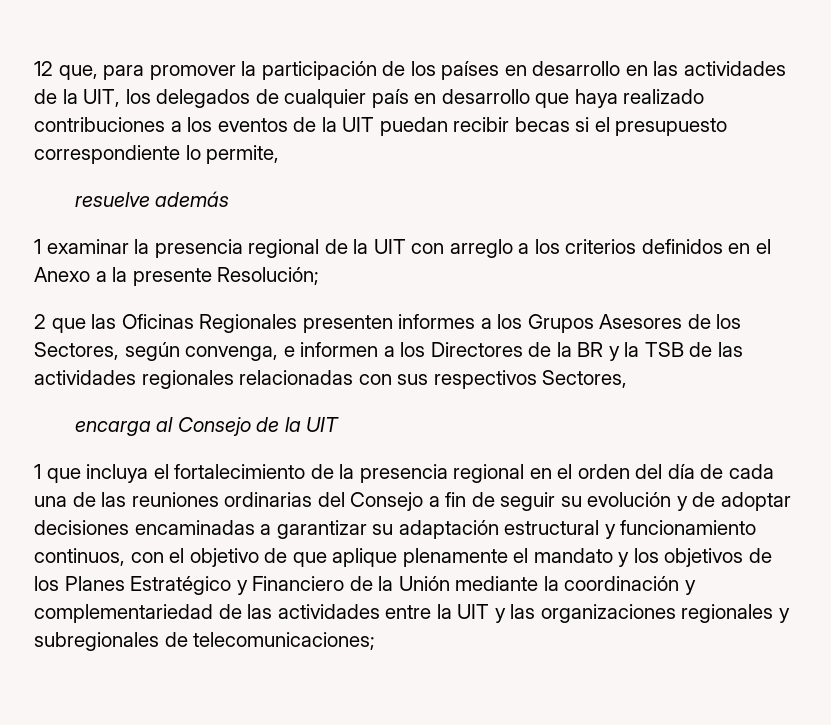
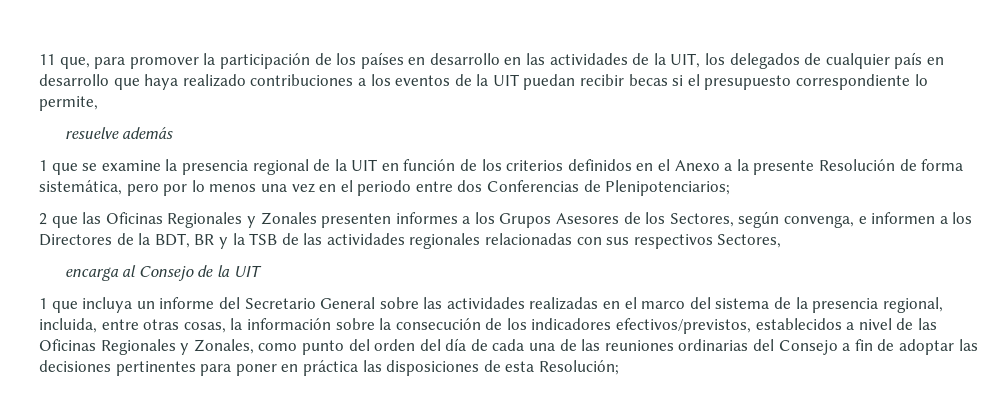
- 12 que, para promover la participación de los países en desarrollo en las actividades de la UIT, los delegados de cualquier país en desarrollo que haya realizado contribuciones a los eventos de la UIT puedan recibir becas si el presupuesto correspondiente lo permite,
+ 11 que, para promover la participación de los países en desarrollo en las actividades de la UIT, los delegados de cualquier país en desarrollo que haya realizado contribuciones a los eventos de la UIT puedan recibir becas si el presupuesto correspondiente lo permite,
- 1 examinar la presencia regional de la UIT con arreglo a los criterios definidos en el Anexo a la presente Resolución;
+ 1 que se examine la presencia regional de la UIT en función de los criterios definidos en el Anexo a la presente Resolución de forma sistemática, pero por lo menos una vez en el periodo entre dos Conferencias de Plenipotenciarios;
- 2 que las Oficinas Regionales presenten informes a los Grupos Asesores de los Sectores, según convenga, e informen a los Directores de la BR y la TSB de las actividades regionales relacionadas con sus respectivos Sectores,
+ 2 que las Oficinas Regionales y Zonales presenten informes a los Grupos Asesores de los Sectores, según convenga, e informen a los Directores de la BDT, BR y la TSB de las actividades regionales relacionadas con sus respectivos Sectores,
- 1 que incluya el fortalecimiento de la presencia regional en el orden del día de cada una de las reuniones ordinarias del Consejo a fin de seguir su evolución y de adoptar decisiones encaminadas a garantizar su adaptación estructural y funcionamiento continuos, con el objetivo de que aplique plenamente el mandato y los objetivos de los Planes Estratégico y Financiero de la Unión mediante la coordinación y complementariedad de las actividades entre la UIT y las organizaciones regionales y subregionales de telecomunicaciones;
+ 1 que incluya un informe del Secretario General sobre las actividades realizadas en el marco del sistema de la presencia regional, incluida, entre otras cosas, la información sobre la consecución de los indicadores efectivos/previstos, establecidos a nivel de las Oficinas Regionales y Zonales, como punto del orden del día de cada una de las reuniones ordinarias del Consejo a fin de adoptar las decisiones pertinentes para poner en práctica las disposiciones de esta Resolución;

